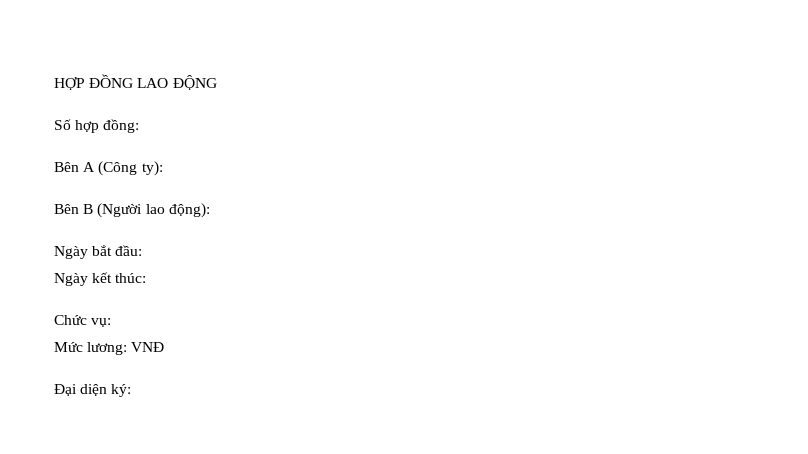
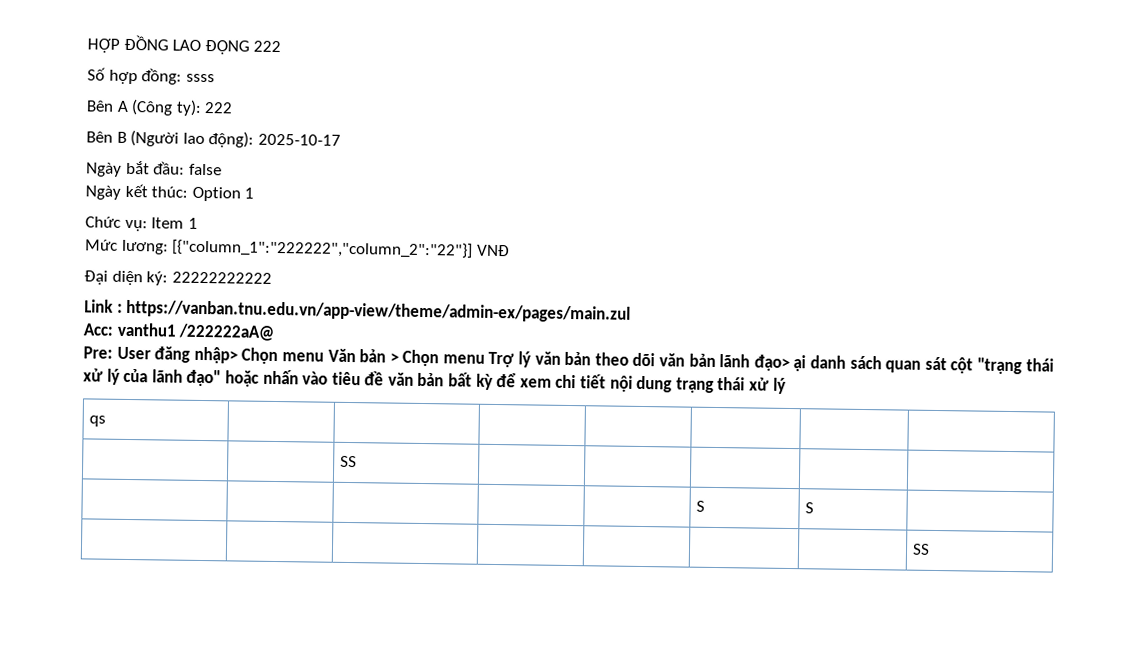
- HỢP ĐỒNG LAO ĐỘNG
+ HỢP ĐỒNG LAO ĐỘNG 222
- Số hợp đồng:
+ Số hợp đồng: ssss
- Bên A (Công ty):
+ Bên A (Công ty): 222
- Bên B (Người lao động):
+ Bên B (Người lao động): 2025-10-17
- Ngày bắt đầu:
+ Ngày bắt đầu: false
- Ngày kết thúc:
+ Ngày kết thúc: Option 1
- Chức vụ:
+ Chức vụ: Item 1
- Mức lương: VNĐ
+ Mức lương: [{"column_1":"222222","column_2":"22"}] VNĐ
- Đại diện ký:
+ Đại diện ký: 22222222222
+ Link : https://vanban.tnu.edu.vn/app-view/theme/admin-ex/pages/main.zul
+ Acc: vanthu1 /222222aA@
+ Pre: User đăng nhập> Chọn menu Văn bản > Chọn menu Trợ lý văn bản theo dõi văn bản lãnh đạo> ại danh sách quan sát cột "trạng thái xử lý của lãnh đạo" hoặc nhấn vào tiêu đề văn bản bất kỳ để xem chi tiết nội dung trạng thái xử lý
+ qs | | | | | | |
+ | | SS | | | | |
+ | | | | | S | S |
+ | | | | | | | SS

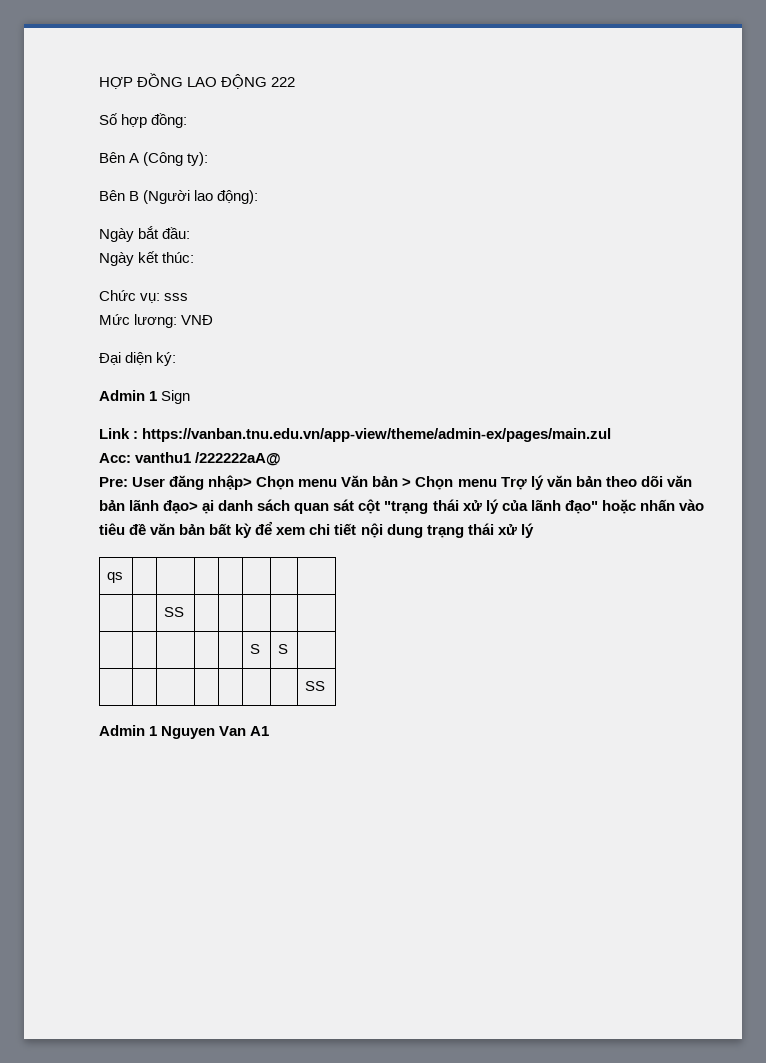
- Số hợp đồng: ssss
+ Số hợp đồng:
- Bên A (Công ty): 222
+ Bên A (Công ty):
- Bên B (Người lao động): 2025-10-17
+ Bên B (Người lao động):
- Ngày bắt đầu: false
+ Ngày bắt đầu:
- Ngày kết thúc: Option 1
+ Ngày kết thúc:
- Chức vụ: Item 1
+ Chức vụ: sss
- Mức lương: [{"column_1":"222222","column_2":"22"}] VNĐ
+ Mức lương: VNĐ
- Đại diện ký: 22222222222
+ Đại diện ký:
+ Admin 1 Sign
+ Admin 1 Nguyen Van A1

